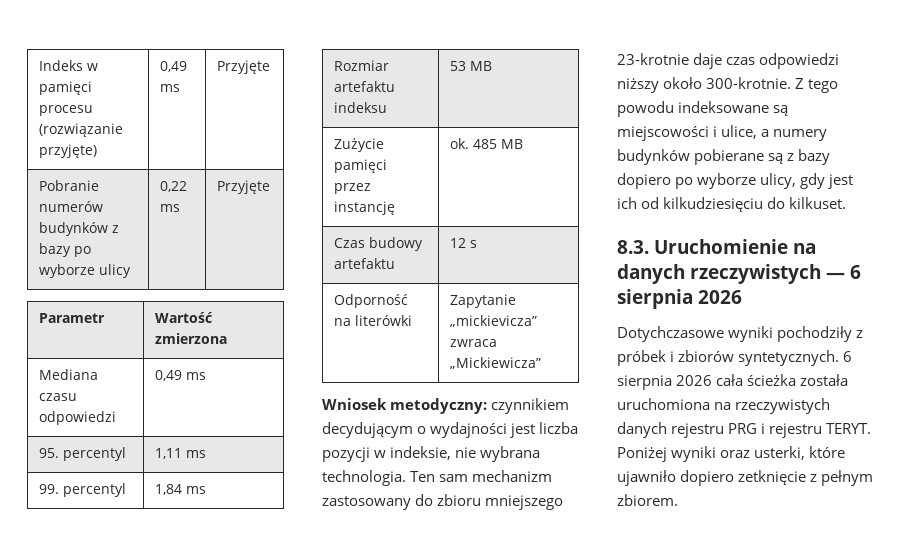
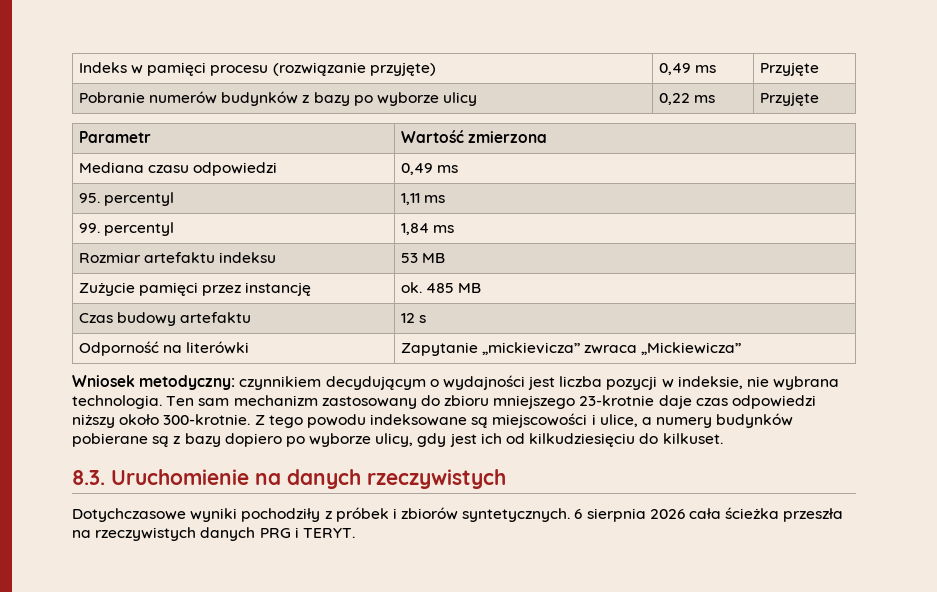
- 8.3. Uruchomienie na danych rzeczywistych — 6 sierpnia 2026
+ 8.3. Uruchomienie na danych rzeczywistych
- 6 sierpnia 2026 cała ścieżka została uruchomiona na rzeczywistych danych rejestru PRG i rejestru TERYT. Poniżej wyniki oraz usterki, które ujawniło dopiero zetknięcie z pełnym zbiorem.
+ 6 sierpnia 2026 cała ścieżka przeszła na rzeczywistych danych PRG i TERYT.

